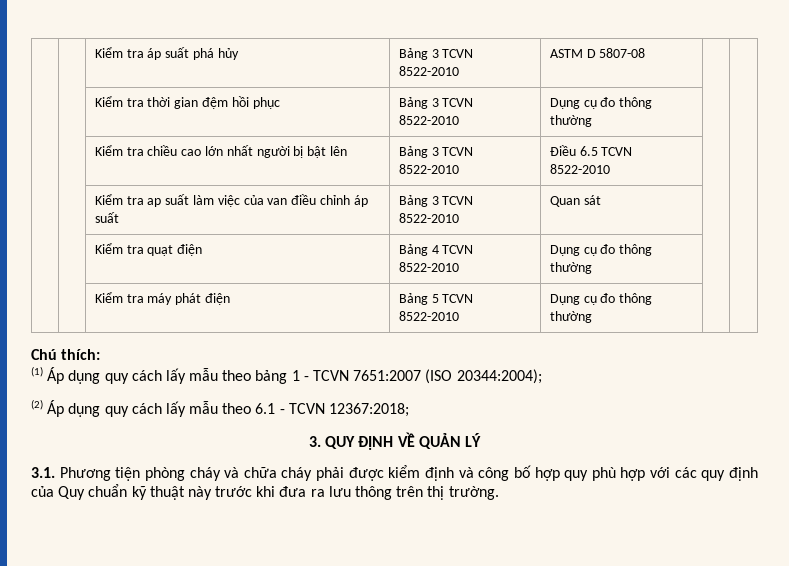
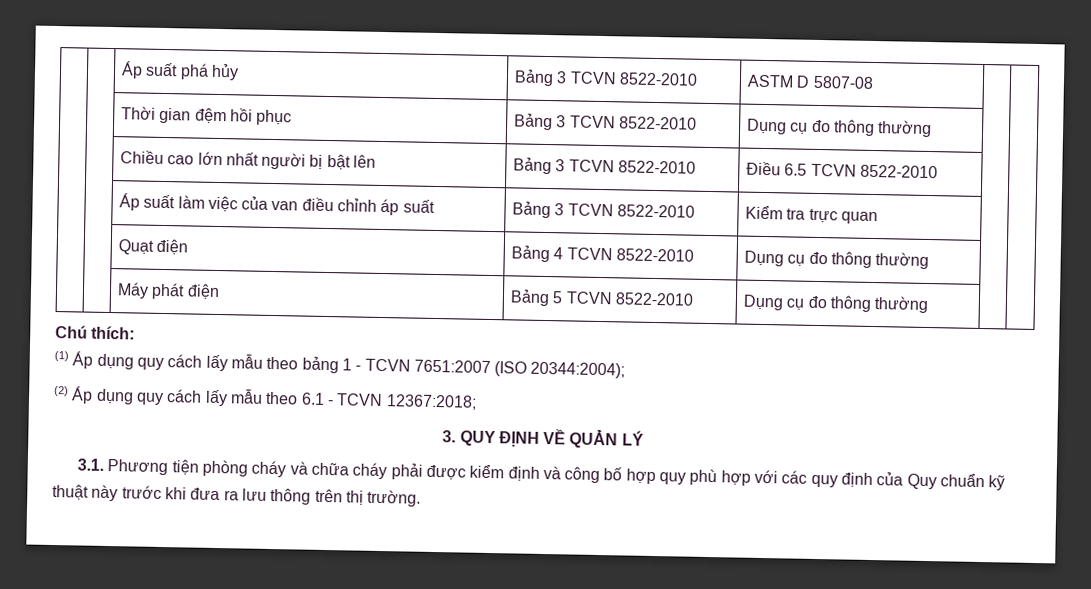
- | | Kiểm tra áp suất phá hủy | Bảng 3 TCVN 8522-2010 | ASTM D 5807-08 | |
+ | | Áp suất phá hủy | Bảng 3 TCVN 8522-2010 | ASTM D 5807-08 | |
- | | Kiểm tra thời gian đệm hồi phục | Bảng 3 TCVN 8522-2010 | Dụng cụ đo thông thường | |
+ | | Thời gian đệm hồi phục | Bảng 3 TCVN 8522-2010 | Dụng cụ đo thông thường | |
- | | Kiểm tra chiều cao lớn nhất người bị bật lên | Bảng 3 TCVN 8522-2010 | Điều 6.5 TCVN 8522-2010 | |
+ | | Chiều cao lớn nhất người bị bật lên | Bảng 3 TCVN 8522-2010 | Điều 6.5 TCVN 8522-2010 | |
- | | Kiểm tra ap suất làm việc của van điều chỉnh áp suất | Bảng 3 TCVN 8522-2010 | Quan sát | |
- | | Kiểm tra quạt điện | Bảng 4 TCVN 8522-2010 | Dụng cụ đo thông thường | |
+ | | Áp suất làm việc của van điều chỉnh áp suất | Bảng 3 TCVN 8522-2010 | Kiểm tra trực quan | |
+ | | Quạt điện | Bảng 4 TCVN 8522-2010 | Dụng cụ đo thông thường | |
- | | Kiểm tra máy phát điện | Bảng 5 TCVN 8522-2010 | Dụng cụ đo thông thường | |
+ | | Máy phát điện | Bảng 5 TCVN 8522-2010 | Dụng cụ đo thông thường | |

